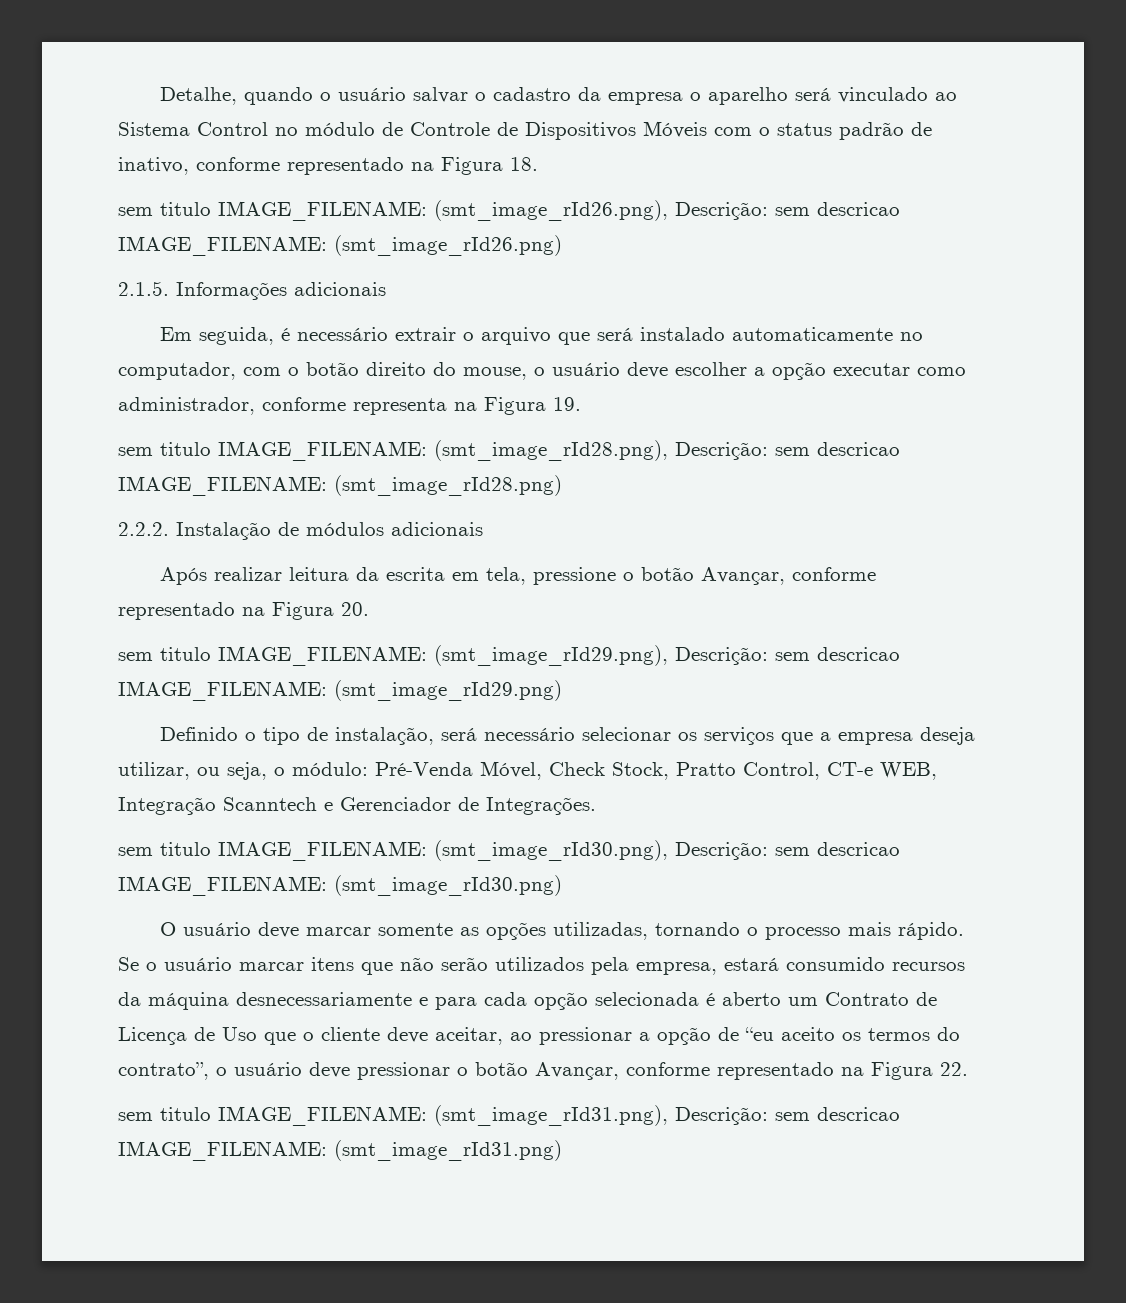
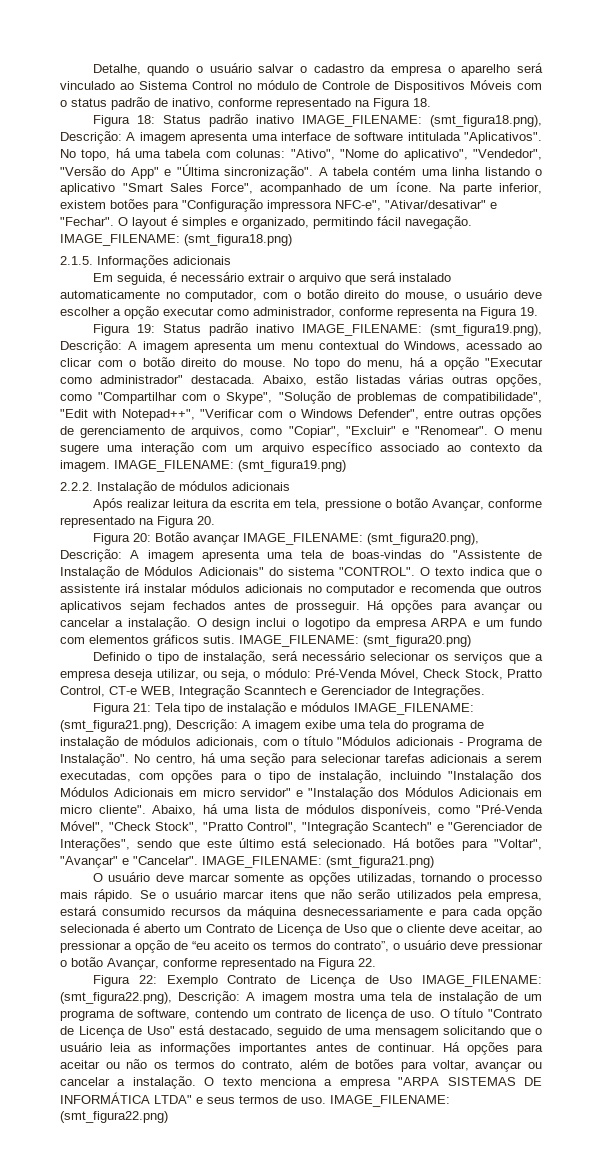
- sem titulo IMAGE_FILENAME: (smt_image_rId26.png), Descrição: sem descricao IMAGE_FILENAME: (smt_image_rId26.png)
+ Figura 18: Status padrão inativo IMAGE_FILENAME: (smt_figura18.png), Descrição: A imagem apresenta uma interface de software intitulada "Aplicativos". No topo, há uma tabela com colunas: "Ativo", "Nome do aplicativo", "Vendedor", "Versão do App" e "Última sincronização". A tabela contém uma linha listando o aplicativo "Smart Sales Force", acompanhado de um ícone. Na parte inferior, existem botões para "Configuração impressora NFC-e", "Ativar/desativar" e "Fechar". O layout é simples e organizado, permitindo fácil navegação. IMAGE_FILENAME: (smt_figura18.png)
- sem titulo IMAGE_FILENAME: (smt_image_rId28.png), Descrição: sem descricao IMAGE_FILENAME: (smt_image_rId28.png)
+ Figura 19: Status padrão inativo IMAGE_FILENAME: (smt_figura19.png), Descrição: A imagem apresenta um menu contextual do Windows, acessado ao clicar com o botão direito do mouse. No topo do menu, há a opção "Executar como administrador" destacada. Abaixo, estão listadas várias outras opções, como "Compartilhar com o Skype", "Solução de problemas de compatibilidade", "Edit with Notepad++", "Verificar com o Windows Defender", entre outras opções de gerenciamento de arquivos, como "Copiar", "Excluir" e "Renomear". O menu sugere uma interação com um arquivo específico associado ao contexto da imagem. IMAGE_FILENAME: (smt_figura19.png)
- sem titulo IMAGE_FILENAME: (smt_image_rId29.png), Descrição: sem descricao IMAGE_FILENAME: (smt_image_rId29.png)
+ Figura 20: Botão avançar IMAGE_FILENAME: (smt_figura20.png), Descrição: A imagem apresenta uma tela de boas-vindas do "Assistente de Instalação de Módulos Adicionais" do sistema "CONTROL". O texto indica que o assistente irá instalar módulos adicionais no computador e recomenda que outros aplicativos sejam fechados antes de prosseguir. Há opções para avançar ou cancelar a instalação. O design inclui o logotipo da empresa ARPA e um fundo com elementos gráficos sutis. IMAGE_FILENAME: (smt_figura20.png)
- sem titulo IMAGE_FILENAME: (smt_image_rId30.png), Descrição: sem descricao IMAGE_FILENAME: (smt_image_rId30.png)
+ Figura 21: Tela tipo de instalação e módulos IMAGE_FILENAME: (smt_figura21.png), Descrição: A imagem exibe uma tela do programa de instalação de módulos adicionais, com o título "Módulos adicionais - Programa de Instalação". No centro, há uma seção para selecionar tarefas adicionais a serem executadas, com opções para o tipo de instalação, incluindo "Instalação dos Módulos Adicionais em micro servidor" e "Instalação dos Módulos Adicionais em micro cliente". Abaixo, há uma lista de módulos disponíveis, como "Pré-Venda Móvel", "Check Stock", "Pratto Control", "Integração Scantech" e "Gerenciador de Interações", sendo que este último está selecionado. Há botões para "Voltar", "Avançar" e "Cancelar". IMAGE_FILENAME: (smt_figura21.png)
- sem titulo IMAGE_FILENAME: (smt_image_rId31.png), Descrição: sem descricao IMAGE_FILENAME: (smt_image_rId31.png)
+ Figura 22: Exemplo Contrato de Licença de Uso IMAGE_FILENAME: (smt_figura22.png), Descrição: A imagem mostra uma tela de instalação de um programa de software, contendo um contrato de licença de uso. O título "Contrato de Licença de Uso" está destacado, seguido de uma mensagem solicitando que o usuário leia as informações importantes antes de continuar. Há opções para aceitar ou não os termos do contrato, além de botões para voltar, avançar ou cancelar a instalação. O texto menciona a empresa "ARPA SISTEMAS DE INFORMÁTICA LTDA" e seus termos de uso. IMAGE_FILENAME: (smt_figura22.png)

